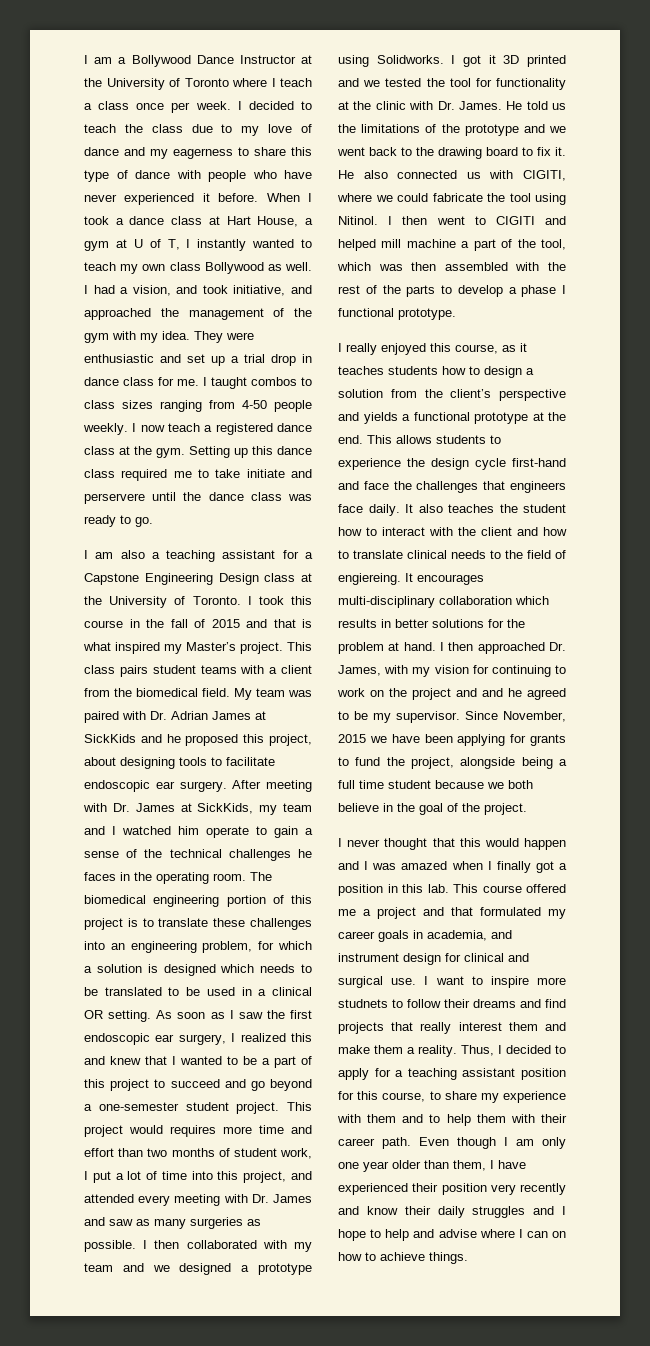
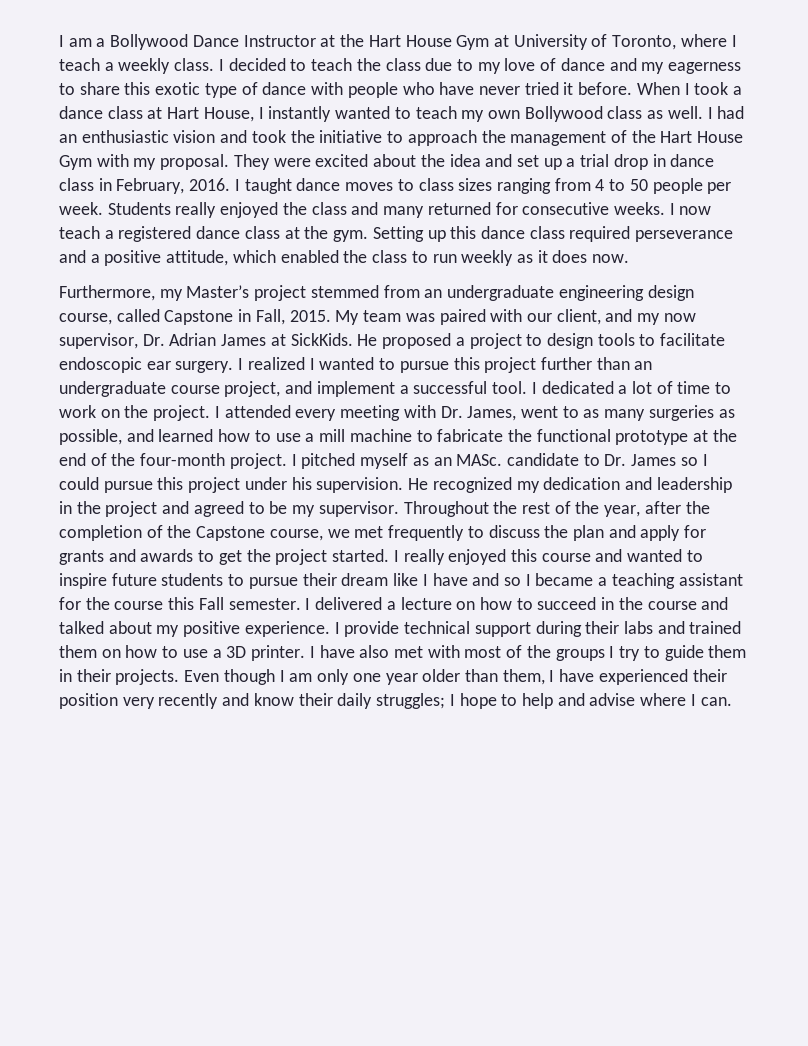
- I am a Bollywood Dance Instructor at the University of Toronto where I teach a class once per week.
+ I am a Bollywood Dance Instructor at the Hart House Gym at University of Toronto, where I teach a weekly class.
- I decided to teach the class due to my love of dance and my eagerness to share this type of dance with people who have never experienced it before.
+ I decided to teach the class due to my love of dance and my eagerness to share this exotic type of dance with people who have never tried it before.
- When I took a dance class at Hart House, a gym at U of T, I instantly wanted to teach my own class Bollywood as well.
+ When I took a dance class at Hart House, I instantly wanted to teach my own Bollywood class as well.
- I had a vision, and took initiative, and approached the management of the gym with my idea.
+ I had an enthusiastic vision and took the initiative to approach the management of the Hart House Gym with my proposal.
- They were enthusiastic and set up a trial drop in dance class for me. I taught combos to class sizes ranging from 4-50 people weekly.
+ They were excited about the idea and set up a trial drop in dance class in February, 2016. I taught dance moves to class sizes ranging from 4 to 50 people per week. Students really enjoyed the class and many returned for consecutive weeks.
- Setting up this dance class required me to take initiate and perservere until the dance class was ready to go.
- I am also a teaching assistant for a Capstone Engineering Design class at the University of Toronto. I took this course in the fall of 2015 and that is what inspired my Master’s project. This class pairs student teams with a client from the biomedical field.
+ Setting up this dance class required perseverance and a positive attitude, which enabled the class to run weekly as it does now.
+ Furthermore, my Master’s project stemmed from an undergraduate engineering design course, called Capstone in Fall, 2015.
- My team was paired with Dr. Adrian James at SickKids and he proposed this project, about designing tools to facilitate endoscopic ear surgery.
+ My team was paired with our client, and my now supervisor, Dr. Adrian James at SickKids. He proposed a project to design tools to facilitate endoscopic ear surgery.
- After meeting with Dr. James at SickKids, my team and I watched him operate to gain a sense of the technical challenges he faces in the operating room. The biomedical engineering portion of this project is to translate these challenges into an engineering problem, for which a solution is designed which needs to be translated to be used in a clinical OR setting. As soon as I saw the first endoscopic ear surgery, I realized this and knew that I wanted to be a part of this project to succeed and go beyond a one-semester student project. This project would requires more time and effort than two months of student work, I put a lot of time into this project, and attended every meeting with Dr. James and saw as many surgeries as possible. I then collaborated with my team and we designed a prototype using Solidworks. I got it 3D printed and we tested the tool for functionality at the clinic with Dr. James. He told us the limitations of the prototype and we went back to the drawing board to fix it. He also connected us with CIGITI, where we could fabricate the tool using Nitinol. I then went to CIGITI and helped mill machine a part of the tool, which was then assembled with the rest of the parts to develop a phase I functional prototype.
- I really enjoyed this course, as it teaches students how to design a solution from the client’s perspective and yields a functional prototype at the end. This allows students to experience the design cycle first-hand and face the challenges that engineers face daily. It also teaches the student how to interact with the client and how to translate clinical needs to the field of engiereing. It encourages multi-disciplinary collaboration which results in better solutions for the problem at hand. I then approached Dr. James, with my vision for continuing to work on the project and and he agreed to be my supervisor.
+ I realized I wanted to pursue this project further than an undergraduate course project, and implement a successful tool. I dedicated a lot of time to work on the project. I attended every meeting with Dr. James, went to as many surgeries as possible, and learned how to use a mill machine to fabricate the functional prototype at the end of the four-month project. I pitched myself as an MASc. candidate to Dr. James so I could pursue this project under his supervision. He recognized my dedication and leadership in the project and agreed to be my supervisor.
- Since November, 2015 we have been applying for grants to fund the project, alongside being a full time student because we both believe in the goal of the project.
- I never thought that this would happen and I was amazed when I finally got a position in this lab. This course offered me a project and that formulated my career goals in academia, and instrument design for clinical and surgical use. I want to inspire more studnets to follow their dreams and find projects that really interest them and make them a reality. Thus, I decided to apply for a teaching assistant position for this course, to share my experience with them and to help them with their career path.
+ Throughout the rest of the year, after the completion of the Capstone course, we met frequently to discuss the plan and apply for grants and awards to get the project started. I really enjoyed this course and wanted to inspire future students to pursue their dream like I have and so I became a teaching assistant for the course this Fall semester. I delivered a lecture on how to succeed in the course and talked about my positive experience. I provide technical support during their labs and trained them on how to use a 3D printer. I have also met with most of the groups I try to guide them in their projects.
- Even though I am only one year older than them, I have experienced their position very recently and know their daily struggles and I hope to help and advise where I can on how to achieve things.
+ Even though I am only one year older than them, I have experienced their position very recently and know their daily struggles; I hope to help and advise where I can.

